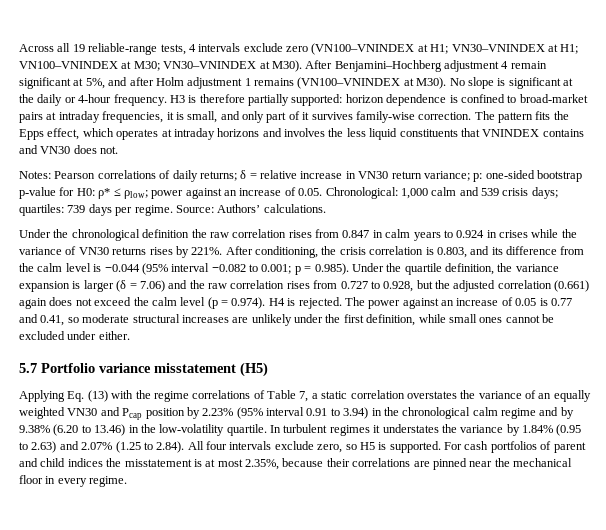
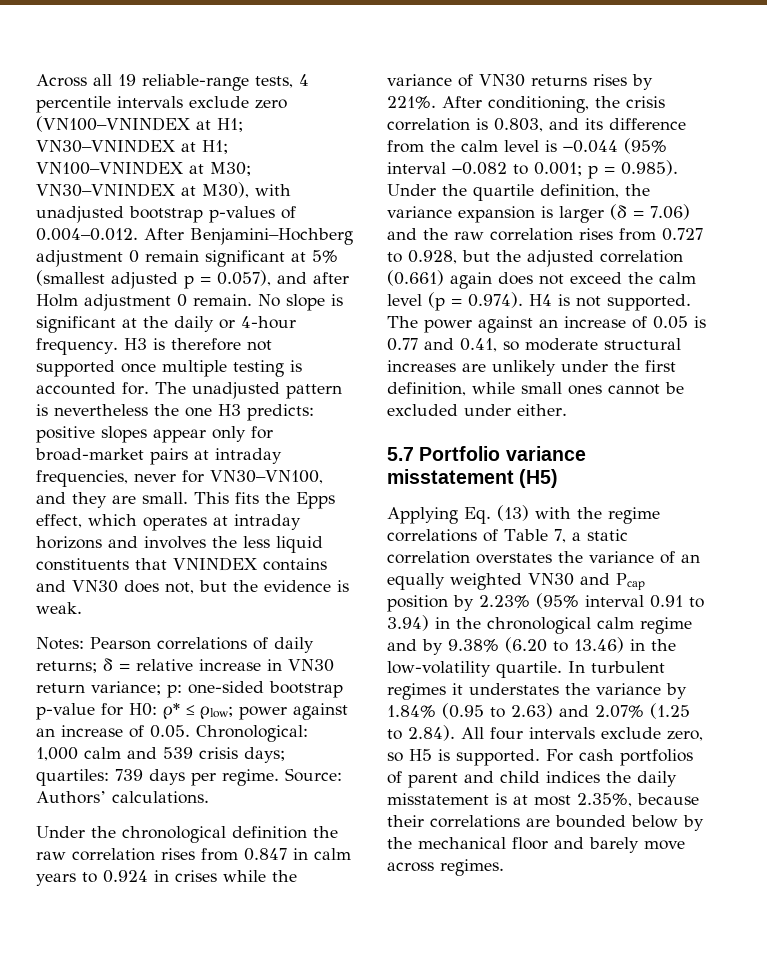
- Across all 19 reliable-range tests, 4 intervals exclude zero (VN100–VNINDEX at H1; VN30–VNINDEX at H1; VN100–VNINDEX at M30; VN30–VNINDEX at M30). After Benjamini–Hochberg adjustment 4 remain significant at 5%, and after Holm adjustment 1 remains (VN100–VNINDEX at M30).
+ Across all 19 reliable-range tests, 4 percentile intervals exclude zero (VN100–VNINDEX at H1; VN30–VNINDEX at H1; VN100–VNINDEX at M30; VN30–VNINDEX at M30), with unadjusted bootstrap p-values of 0.004–0.012. After Benjamini–Hochberg adjustment 0 remain significant at 5% (smallest adjusted p = 0.057), and after Holm adjustment 0 remain.
- H3 is therefore partially supported: horizon dependence is confined to broad-market pairs at intraday frequencies, it is small, and only part of it survives family-wise correction. The pattern fits the Epps effect, which operates at intraday horizons and involves the less liquid constituents that VNINDEX contains and VN30 does not.
+ H3 is therefore not supported once multiple testing is accounted for. The unadjusted pattern is nevertheless the one H3 predicts: positive slopes appear only for broad-market pairs at intraday frequencies, never for VN30–VN100, and they are small. This fits the Epps effect, which operates at intraday horizons and involves the less liquid constituents that VNINDEX contains and VN30 does not, but the evidence is weak.
- p = 0.985). Under the quartile definition, the variance expansion is larger (δ = 7.06) and the raw correlation rises from 0.727 to 0.928, but the adjusted correlation (0.661) again does not exceed the calm level (p = 0.974). H4 is rejected.
+ p = 0.985). Under the quartile definition, the variance expansion is larger (δ = 7.06) and the raw correlation rises from 0.727 to 0.928, but the adjusted correlation (0.661) again does not exceed the calm level (p = 0.974). H4 is not supported.
- For cash portfolios of parent and child indices the misstatement is at most 2.35%, because their correlations are pinned near the mechanical floor in every regime.
+ For cash portfolios of parent and child indices the daily misstatement is at most 2.35%, because their correlations are bounded below by the mechanical floor and barely move across regimes.

